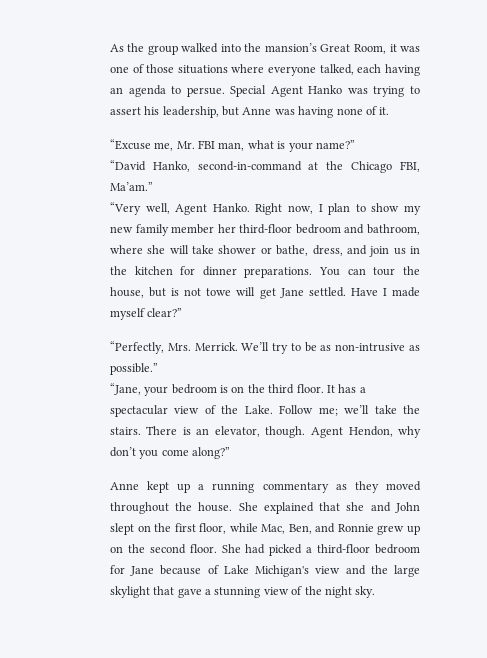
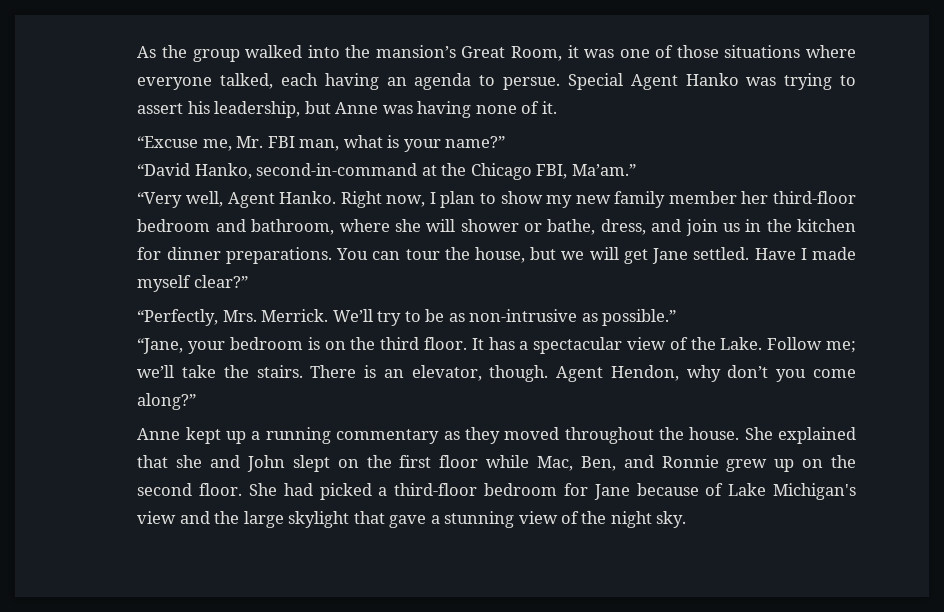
- Right now, I plan to show my new family member her third-floor bedroom and bathroom, where she will take shower or bathe, dress, and join us in the kitchen for dinner preparations.
+ Right now, I plan to show my new family member her third-floor bedroom and bathroom, where she will shower or bathe, dress, and join us in the kitchen for dinner preparations.
- You can tour the house, but is not towe will get Jane settled.
+ You can tour the house, but we will get Jane settled.
- She explained that she and John slept on the first floor, while Mac, Ben, and Ronnie grew up on the second floor.
+ She explained that she and John slept on the first floor while Mac, Ben, and Ronnie grew up on the second floor.

